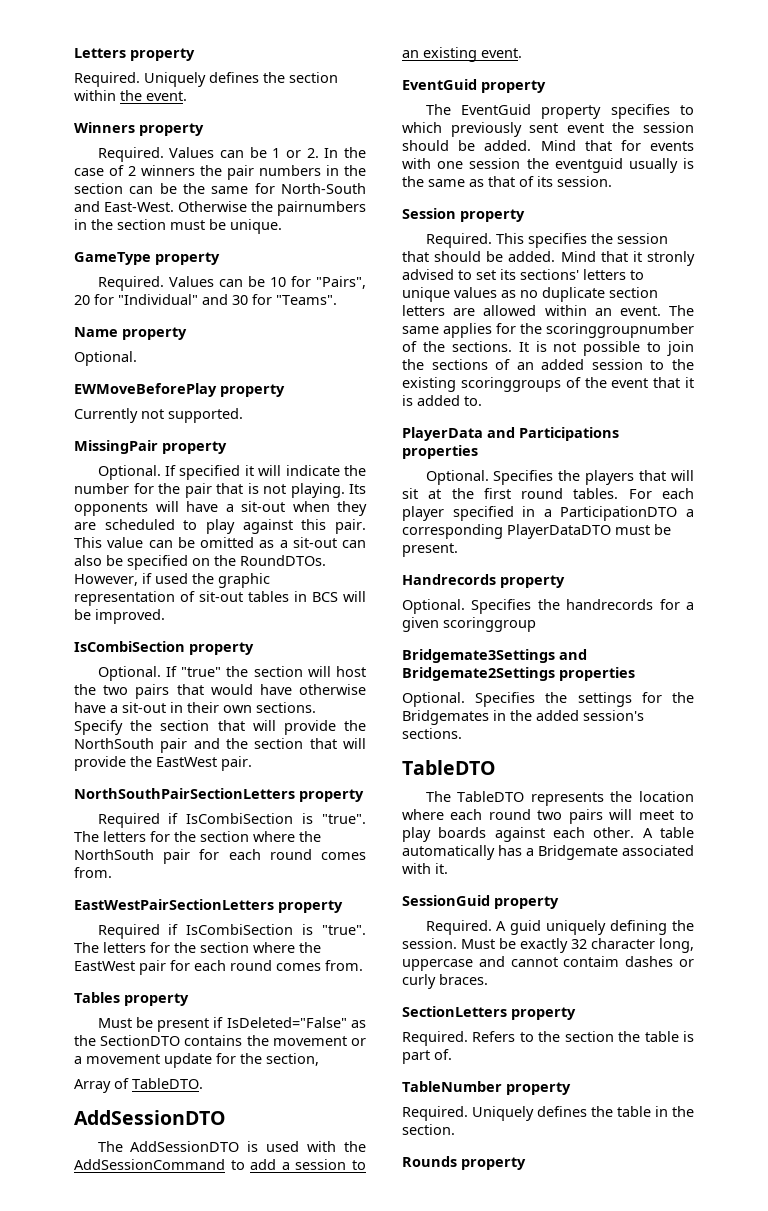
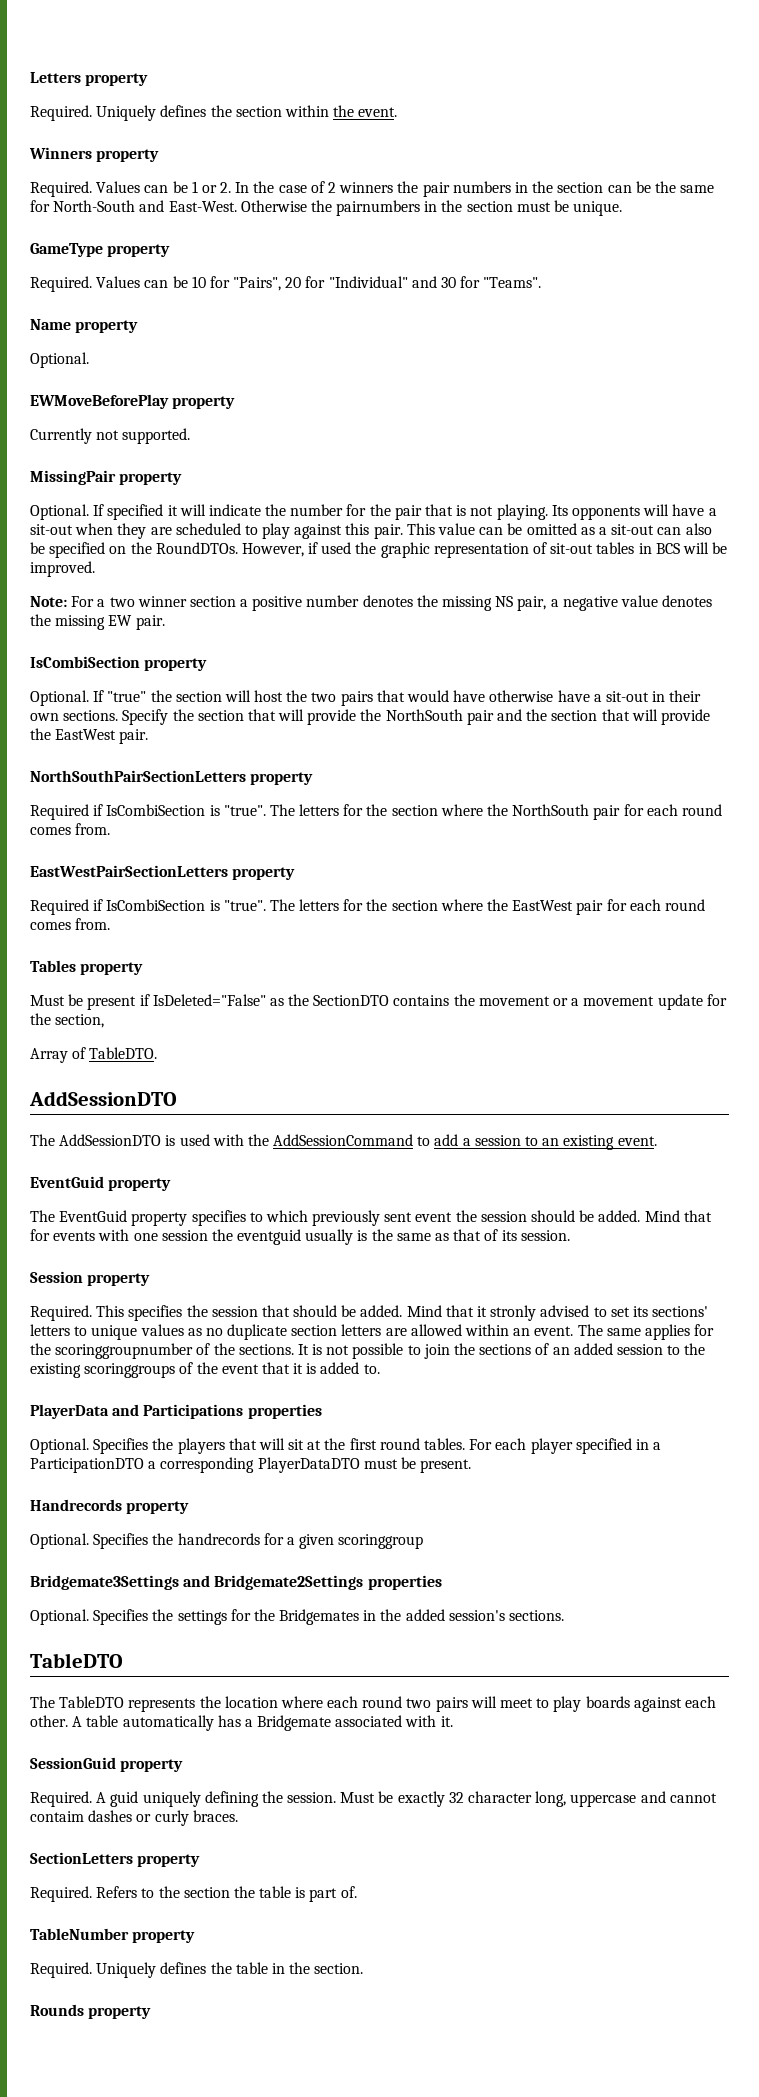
+ Note: For a two winner section a positive number denotes the missing NS pair, a negative value denotes the missing EW pair.

